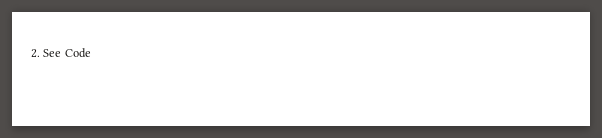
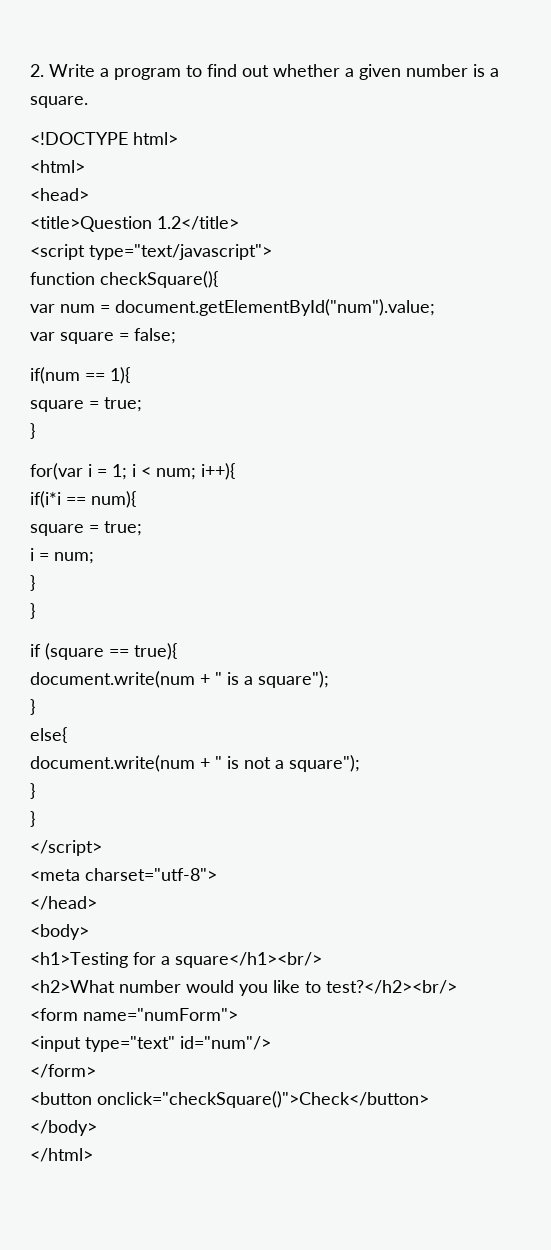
- 2. See Code
+ 2. Write a program to find out whether a given number is a square.
+ <!DOCTYPE html>
+ <html>
+ <head>
+ <title>Question 1.2</title>
+ <script type="text/javascript">
+ function checkSquare(){
+ var num = document.getElementById("num").value;
+ var square = false;
+ if(num == 1){
+ square = true;
+ }
+ for(var i = 1; i < num; i++){
+ if(i*i == num){
+ square = true;
+ i = num;
+ }
+ }
+ if (square == true){
+ document.write(num + " is a square");
+ }
+ else{
+ document.write(num + " is not a square");
+ }
+ }
+ </script>
+ <meta charset="utf-8">
+ </head>
+ <body>
+ <h1>Testing for a square</h1><br/>
+ <h2>What number would you like to test?</h2><br/>
+ <form name="numForm">
+ <input type="text" id="num"/>
+ </form>
+ <button onclick="checkSquare()">Check</button>
+ </body>
+ </html>

